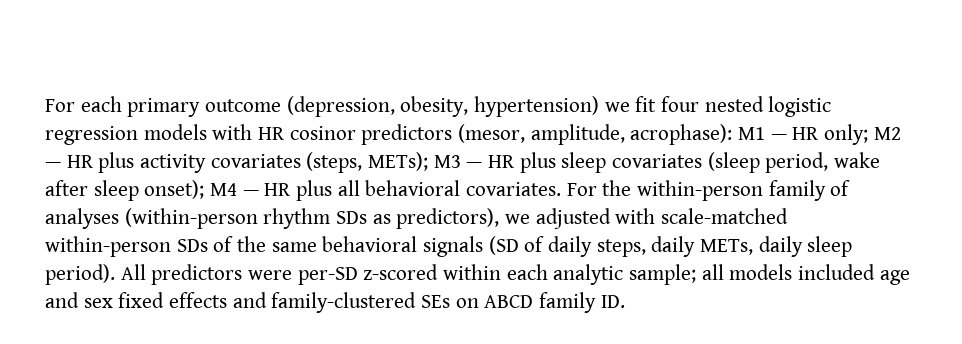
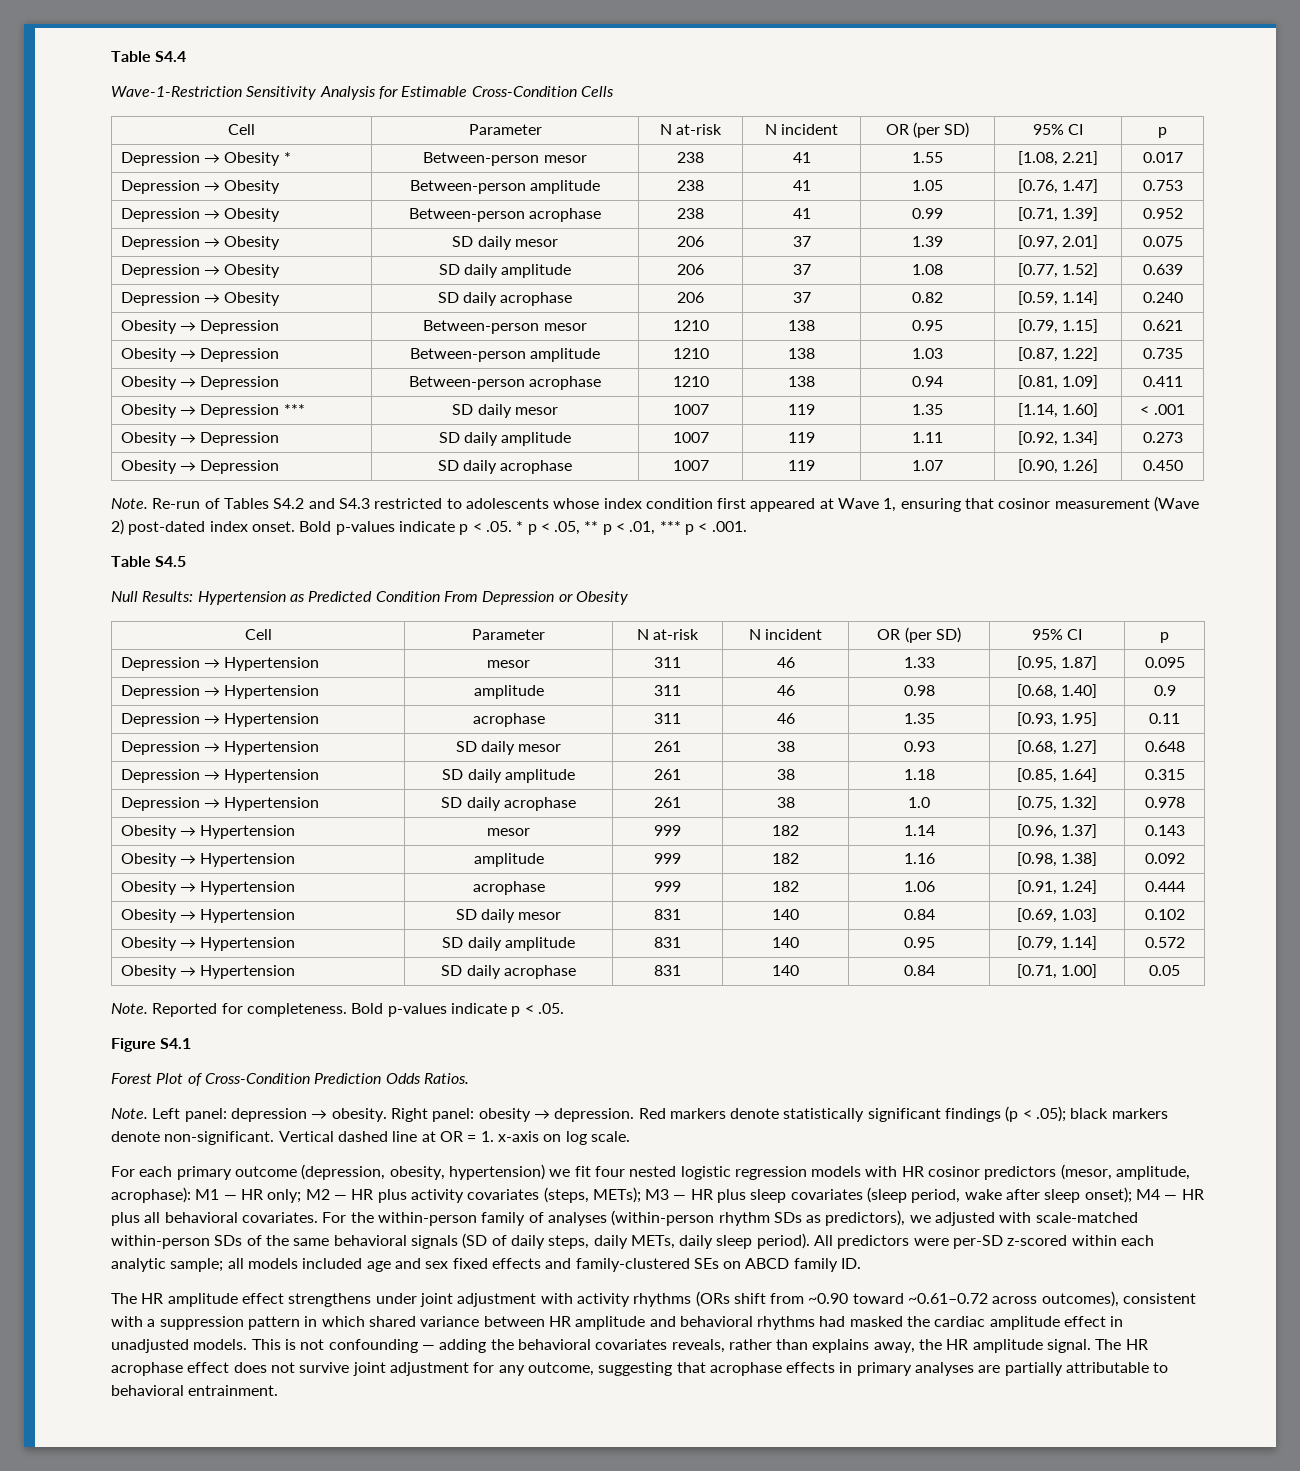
+ Table S4.4
+ Wave-1-Restriction Sensitivity Analysis for Estimable Cross-Condition Cells
+ Cell | Parameter | N at-risk | N incident | OR (per SD) | 95% CI | p
+ Depression → Obesity * | Between-person mesor | 238 | 41 | 1.55 | [1.08, 2.21] | 0.017
+ Depression → Obesity | Between-person amplitude | 238 | 41 | 1.05 | [0.76, 1.47] | 0.753
+ Depression → Obesity | Between-person acrophase | 238 | 41 | 0.99 | [0.71, 1.39] | 0.952
+ Depression → Obesity | SD daily mesor | 206 | 37 | 1.39 | [0.97, 2.01] | 0.075
+ Depression → Obesity | SD daily amplitude | 206 | 37 | 1.08 | [0.77, 1.52] | 0.639
+ Depression → Obesity | SD daily acrophase | 206 | 37 | 0.82 | [0.59, 1.14] | 0.240
+ Obesity → Depression | Between-person mesor | 1210 | 138 | 0.95 | [0.79, 1.15] | 0.621
+ Obesity → Depression | Between-person amplitude | 1210 | 138 | 1.03 | [0.87, 1.22] | 0.735
+ Obesity → Depression | Between-person acrophase | 1210 | 138 | 0.94 | [0.81, 1.09] | 0.411
+ Obesity → Depression *** | SD daily mesor | 1007 | 119 | 1.35 | [1.14, 1.60] | < .001
+ Obesity → Depression | SD daily amplitude | 1007 | 119 | 1.11 | [0.92, 1.34] | 0.273
+ Obesity → Depression | SD daily acrophase | 1007 | 119 | 1.07 | [0.90, 1.26] | 0.450
+ Note. Re-run of Tables S4.2 and S4.3 restricted to adolescents whose index condition first appeared at Wave 1, ensuring that cosinor measurement (Wave 2) post-dated index onset. Bold p-values indicate p < .05. * p < .05, ** p < .01, *** p < .001.
+ Table S4.5
+ Null Results: Hypertension as Predicted Condition From Depression or Obesity
+ Cell | Parameter | N at-risk | N incident | OR (per SD) | 95% CI | p
+ Depression → Hypertension | mesor | 311 | 46 | 1.33 | [0.95, 1.87] | 0.095
+ Depression → Hypertension | amplitude | 311 | 46 | 0.98 | [0.68, 1.40] | 0.9
+ Depression → Hypertension | acrophase | 311 | 46 | 1.35 | [0.93, 1.95] | 0.11
+ Depression → Hypertension | SD daily mesor | 261 | 38 | 0.93 | [0.68, 1.27] | 0.648
+ Depression → Hypertension | SD daily amplitude | 261 | 38 | 1.18 | [0.85, 1.64] | 0.315
+ Depression → Hypertension | SD daily acrophase | 261 | 38 | 1.0 | [0.75, 1.32] | 0.978
+ Obesity → Hypertension | mesor | 999 | 182 | 1.14 | [0.96, 1.37] | 0.143
+ Obesity → Hypertension | amplitude | 999 | 182 | 1.16 | [0.98, 1.38] | 0.092
+ Obesity → Hypertension | acrophase | 999 | 182 | 1.06 | [0.91, 1.24] | 0.444
+ Obesity → Hypertension | SD daily mesor | 831 | 140 | 0.84 | [0.69, 1.03] | 0.102
+ Obesity → Hypertension | SD daily amplitude | 831 | 140 | 0.95 | [0.79, 1.14] | 0.572
+ Obesity → Hypertension | SD daily acrophase | 831 | 140 | 0.84 | [0.71, 1.00] | 0.05
+ Note. Reported for completeness. Bold p-values indicate p < .05.
+ Figure S4.1
+ Forest Plot of Cross-Condition Prediction Odds Ratios.
+ Note. Left panel: depression → obesity. Right panel: obesity → depression. Red markers denote statistically significant findings (p < .05); black markers denote non-significant. Vertical dashed line at OR = 1. x-axis on log scale.
+ The HR amplitude effect strengthens under joint adjustment with activity rhythms (ORs shift from ~0.90 toward ~0.61–0.72 across outcomes), consistent with a suppression pattern in which shared variance between HR amplitude and behavioral rhythms had masked the cardiac amplitude effect in unadjusted models. This is not confounding — adding the behavioral covariates reveals, rather than explains away, the HR amplitude signal. The HR acrophase effect does not survive joint adjustment for any outcome, suggesting that acrophase effects in primary analyses are partially attributable to behavioral entrainment.

